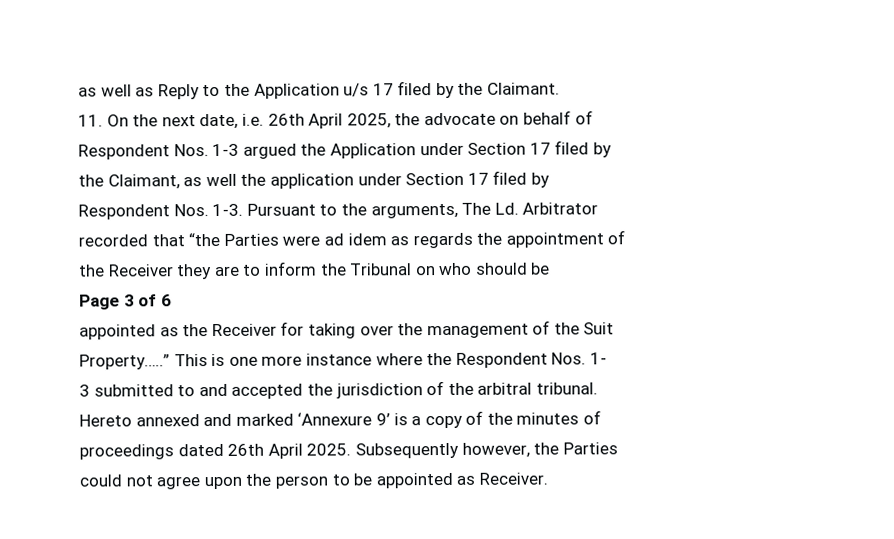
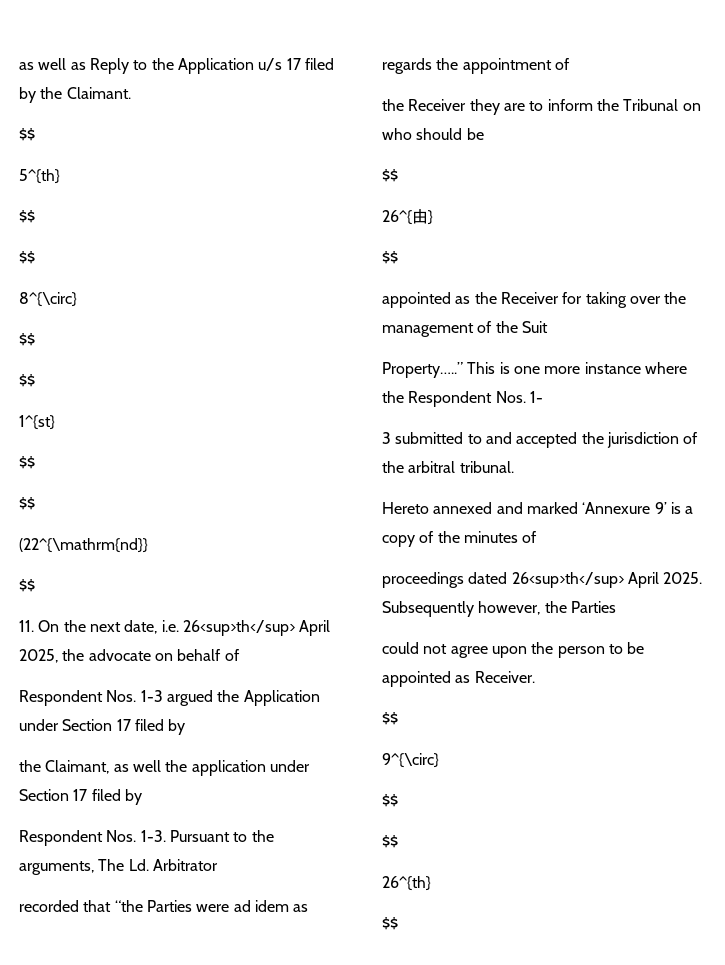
  as well as Reply to the Application u/s 17 filed by the Claimant.
+ $$
+ 5^{th}
+ $$
+ $$
+ 8^{\circ}
+ $$
+ $$
+ 1^{st}
+ $$
+ $$
+ (22^{\mathrm{nd}}
+ $$
- 11. On the next date, i.e. 26th April 2025, the advocate on behalf of
+ 11. On the next date, i.e. 26<sup>th</sup> April 2025, the advocate on behalf of
  the Receiver they are to inform the Tribunal on who should be
- Page 3 of 6
+ $$
+ 26^{由}
+ $$
- proceedings dated 26th April 2025.
+ proceedings dated 26<sup>th</sup> April 2025.
  could not agree upon the person to be appointed as Receiver.
+ $$
+ 9^{\circ}
+ $$
+ $$
+ 26^{th}
+ $$

